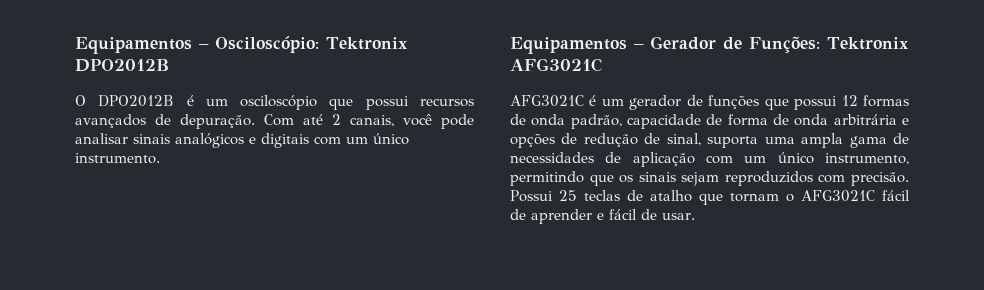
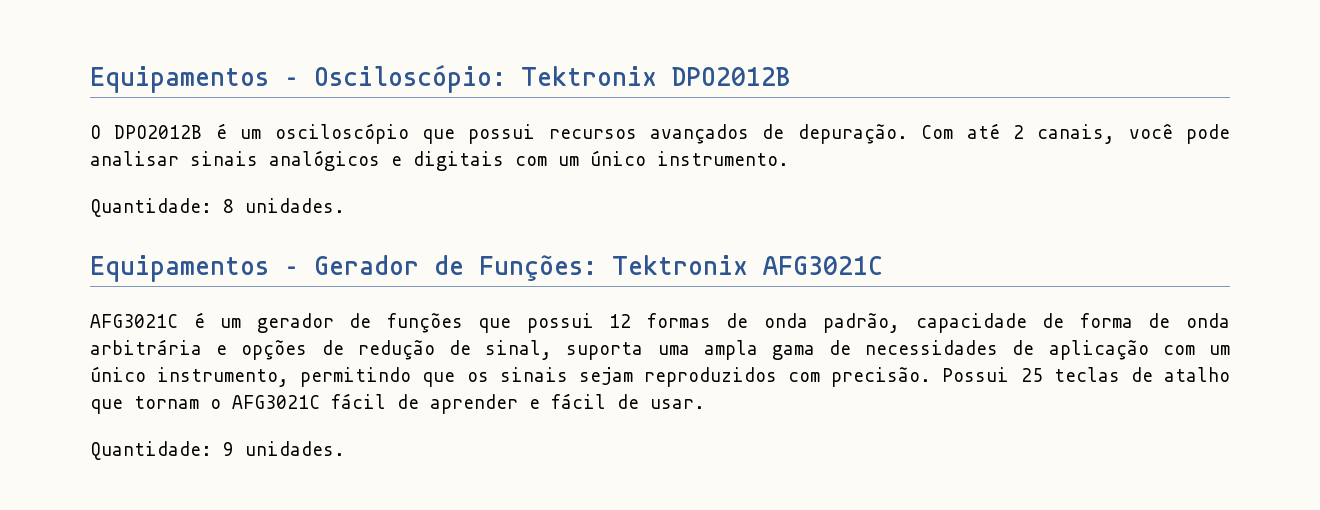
+ Quantidade: 8 unidades.
+ Quantidade: 9 unidades.

